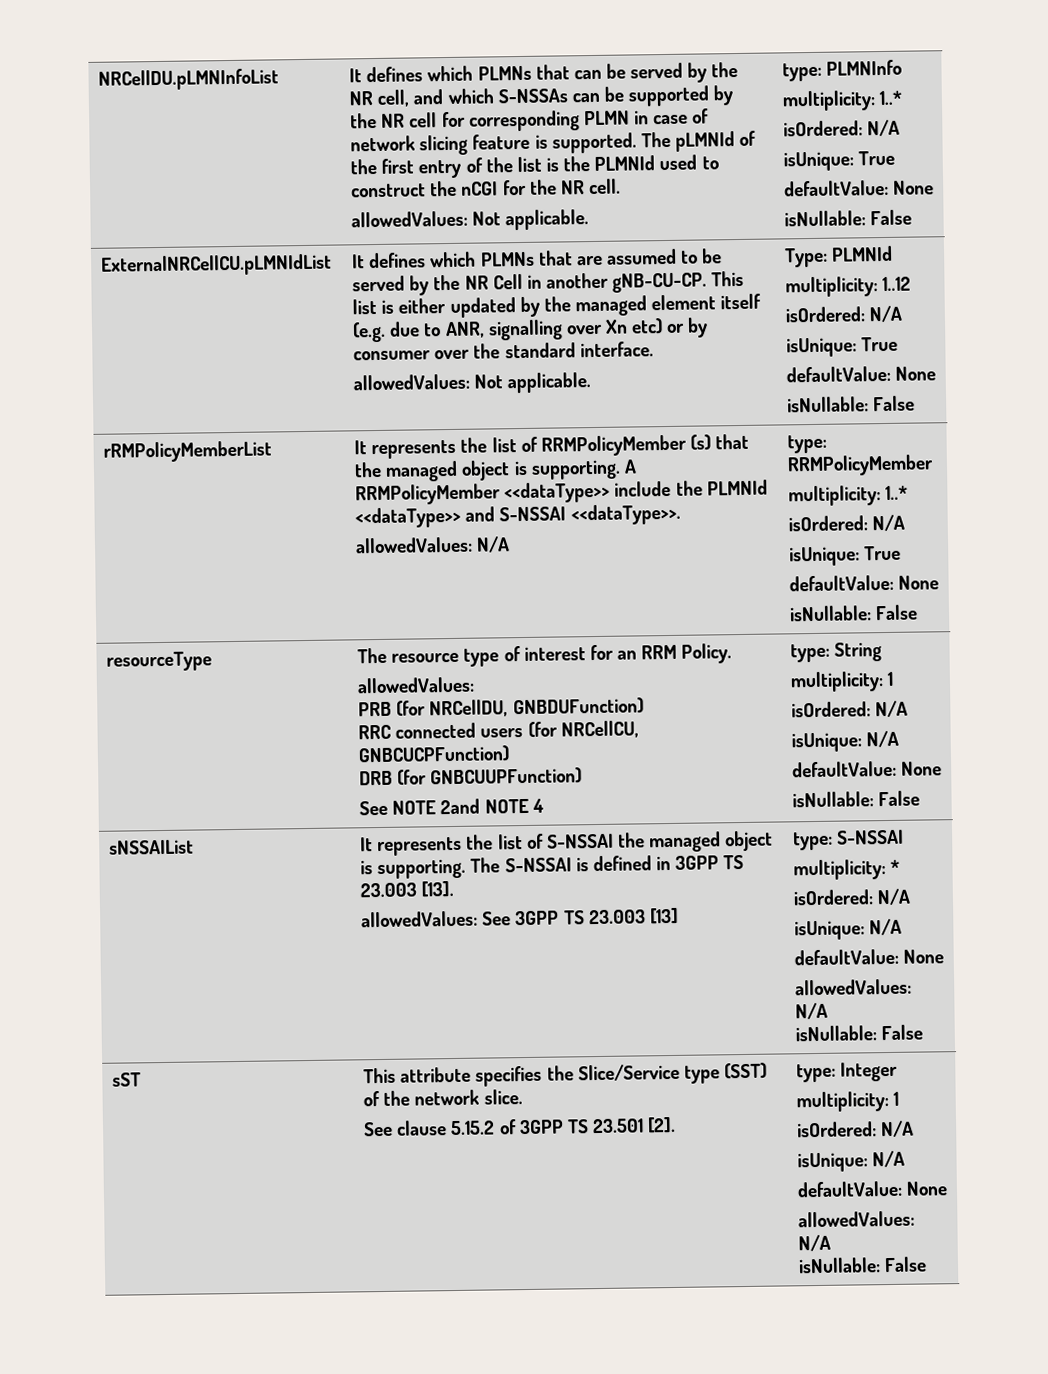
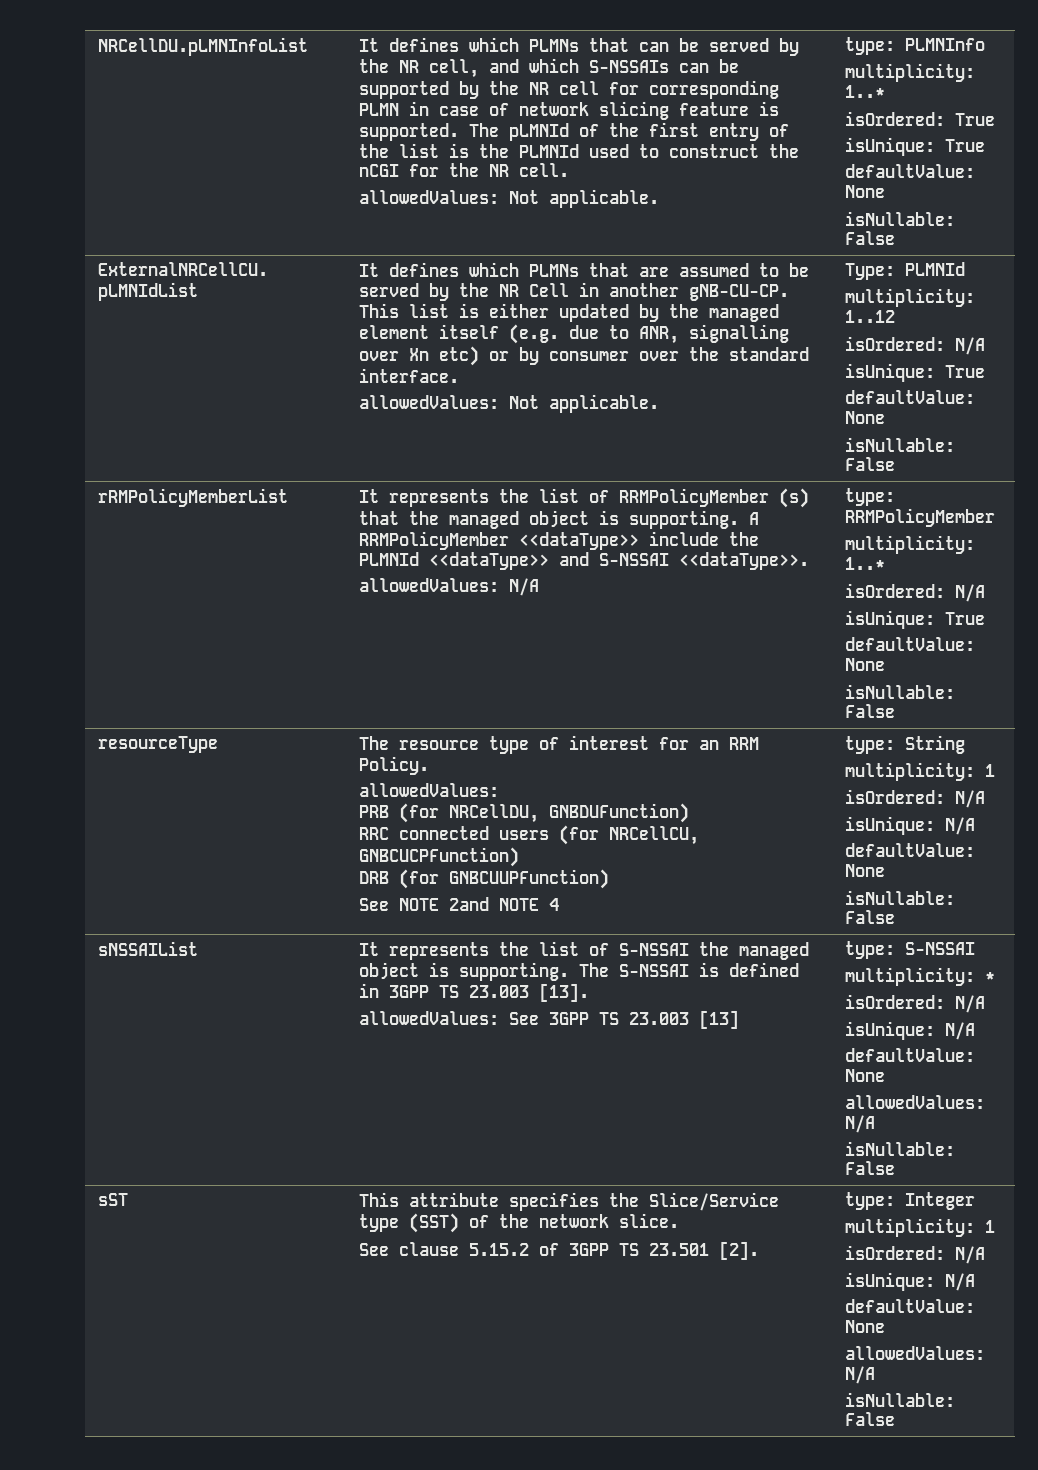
- It defines which PLMNs that can be served by the NR cell, and which S-NSSAs can be supported by the NR cell for corresponding PLMN in case of network slicing feature is supported.
+ It defines which PLMNs that can be served by the NR cell, and which S-NSSAIs can be supported by the NR cell for corresponding PLMN in case of network slicing feature is supported.
  type: PLMNInfo
  multiplicity: 1..*
- isOrdered: N/A
+ isOrdered: True

